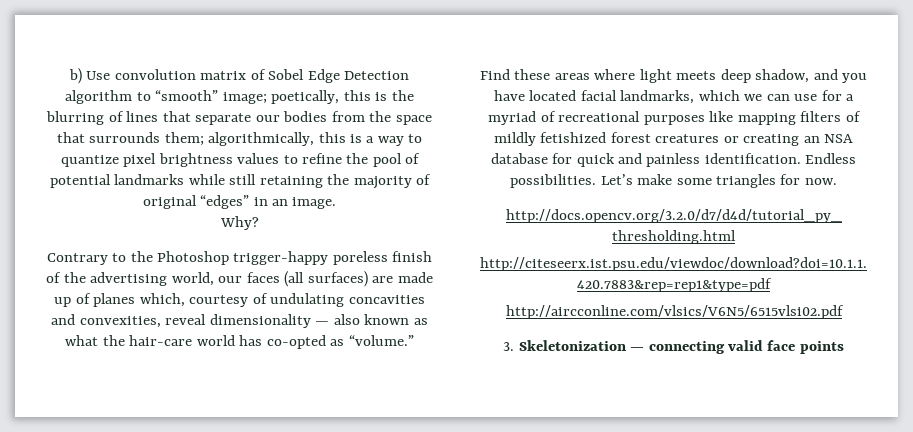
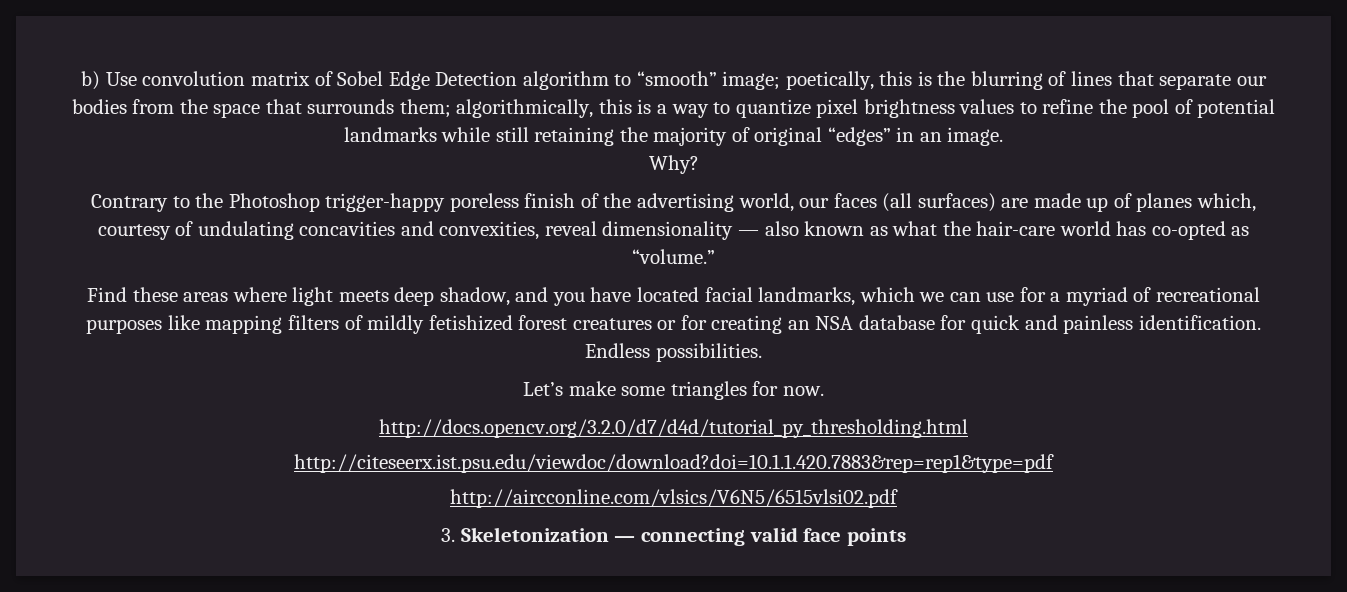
- Find these areas where light meets deep shadow, and you have located facial landmarks, which we can use for a myriad of recreational purposes like mapping filters of mildly fetishized forest creatures or creating an NSA database for quick and painless identification.
+ Find these areas where light meets deep shadow, and you have located facial landmarks, which we can use for a myriad of recreational purposes like mapping filters of mildly fetishized forest creatures or for creating an NSA database for quick and painless identification.
- Endless possibilities. Let’s make some triangles for now.
+ Endless possibilities.
+ Let’s make some triangles for now.

